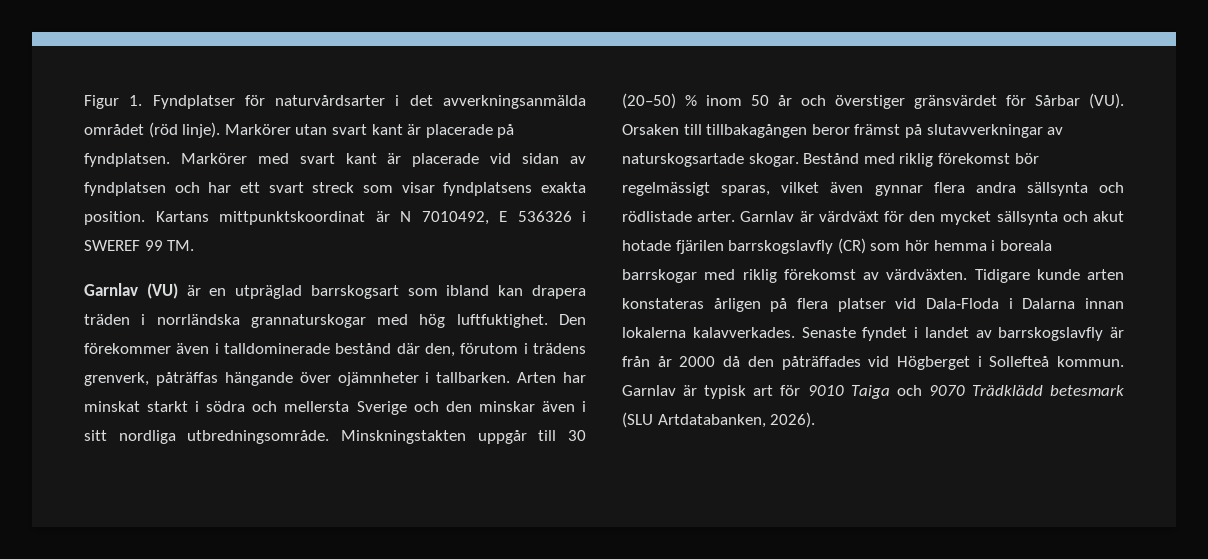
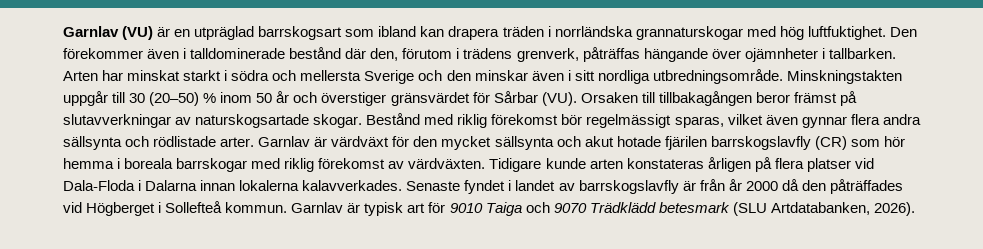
- Figur 1. Fyndplatser för naturvårdsarter i det avverkningsanmälda området (röd linje). Markörer utan svart kant är placerade på fyndplatsen. Markörer med svart kant är placerade vid sidan av fyndplatsen och har ett svart streck som visar fyndplatsens exakta position. Kartans mittpunktskoordinat är N 7010492, E 536326 i SWEREF 99 TM.

